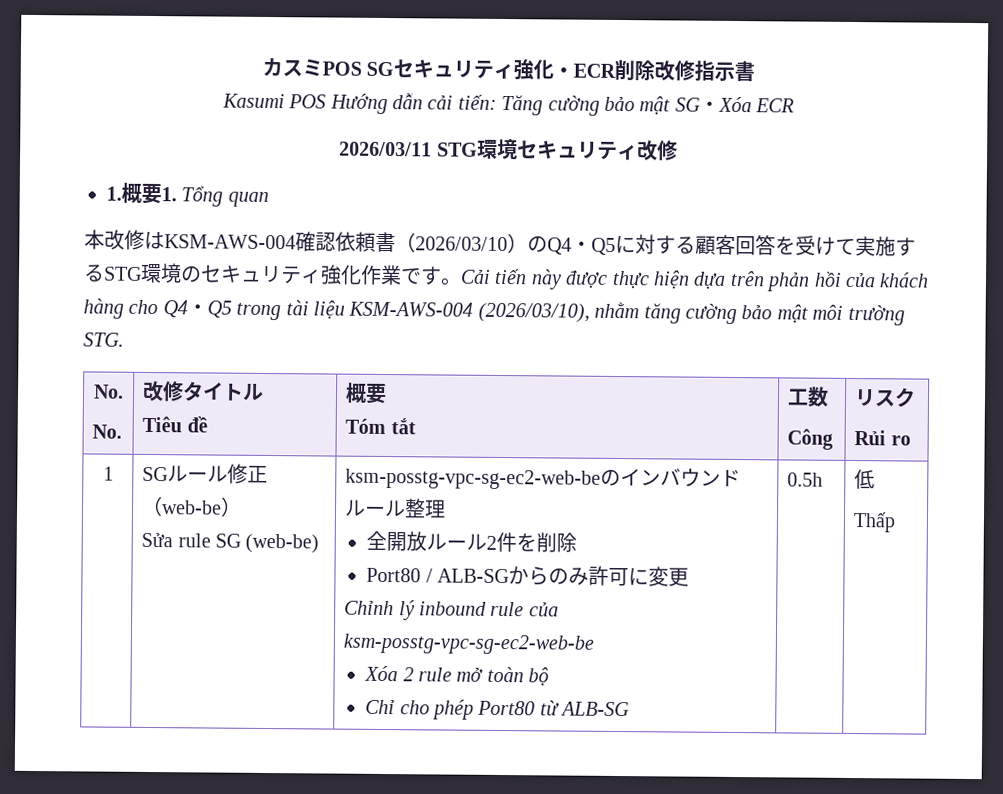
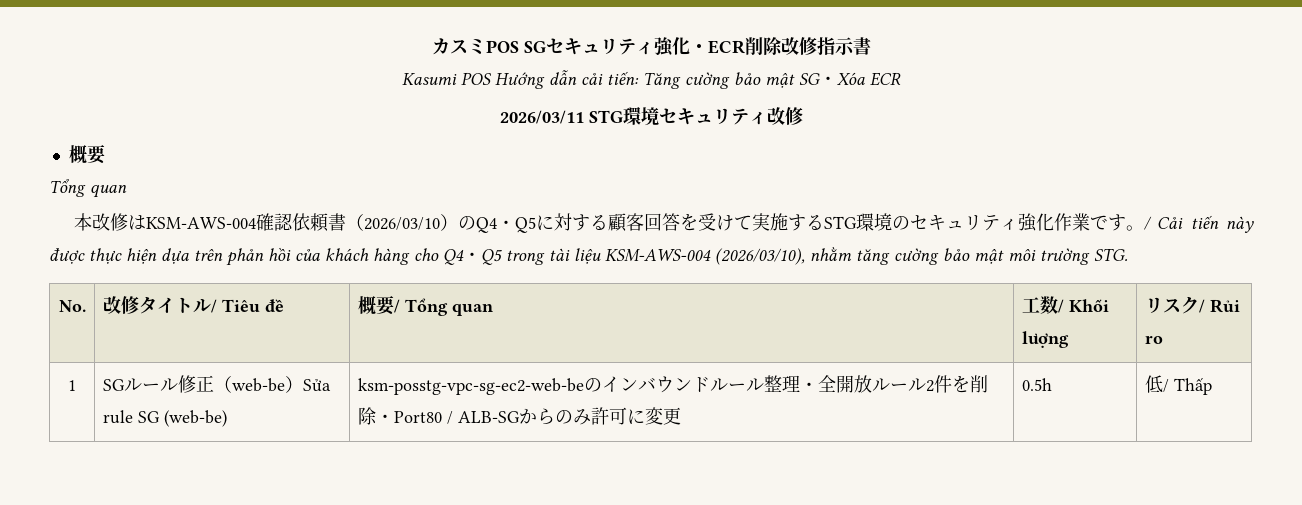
  2026/03/11 STG環境セキュリティ改修
- 1.概要1. Tổng quan
+ 概要
+ Tổng quan
- Cải tiến này được thực hiện dựa trên phản hồi của khách hàng cho Q4・Q5 trong tài liệu KSM-AWS-004 (2026/03/10), nhằm tăng cường bảo mật môi trường STG.
- No.
- No. | 改修タイトル
- Tiêu đề | 概要
- Tóm tắt | 工数
- Công | リスク
- Rủi ro
+ / Cải tiến này được thực hiện dựa trên phản hồi của khách hàng cho Q4・Q5 trong tài liệu KSM-AWS-004 (2026/03/10), nhằm tăng cường bảo mật môi trường STG.
+ No. | 改修タイトル/ Tiêu đề | 概要/ Tổng quan | 工数/ Khối lượng | リスク/ Rủi ro
- SGルール修正（web-be）
- Sửa rule SG (web-be)
+ SGルール修正（web-be）Sửa rule SG (web-be)
- ksm-posstg-vpc-sg-ec2-web-beのインバウンドルール整理
- 全開放ルール2件を削除
- Port80 / ALB-SGからのみ許可に変更
+ ksm-posstg-vpc-sg-ec2-web-beのインバウンドルール整理・全開放ルール2件を削除・Port80 / ALB-SGからのみ許可に変更
- Chỉnh lý inbound rule của ksm-posstg-vpc-sg-ec2-web-be
- Xóa 2 rule mở toàn bộ
- Chỉ cho phép Port80 từ ALB-SG
- 低
- Thấp
+ 低/ Thấp

